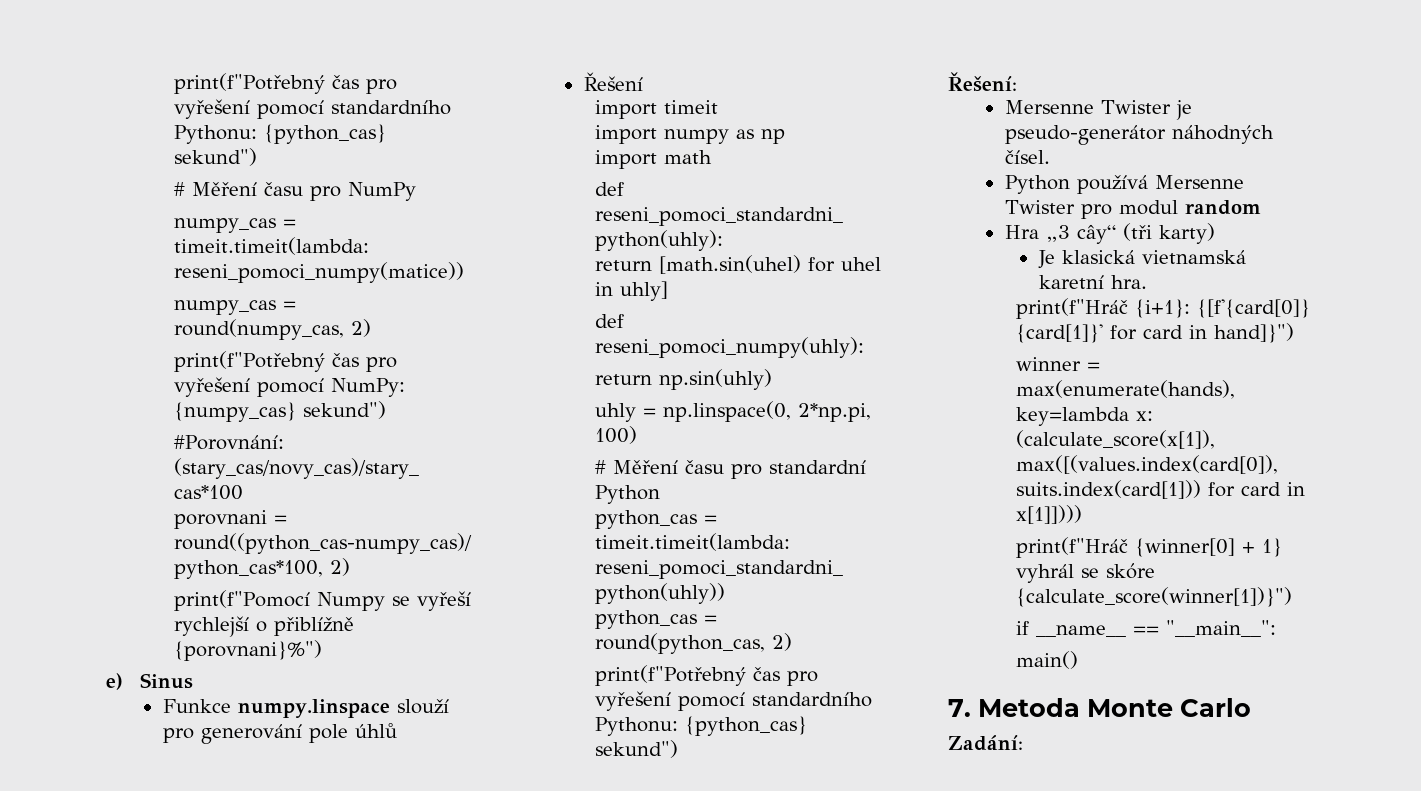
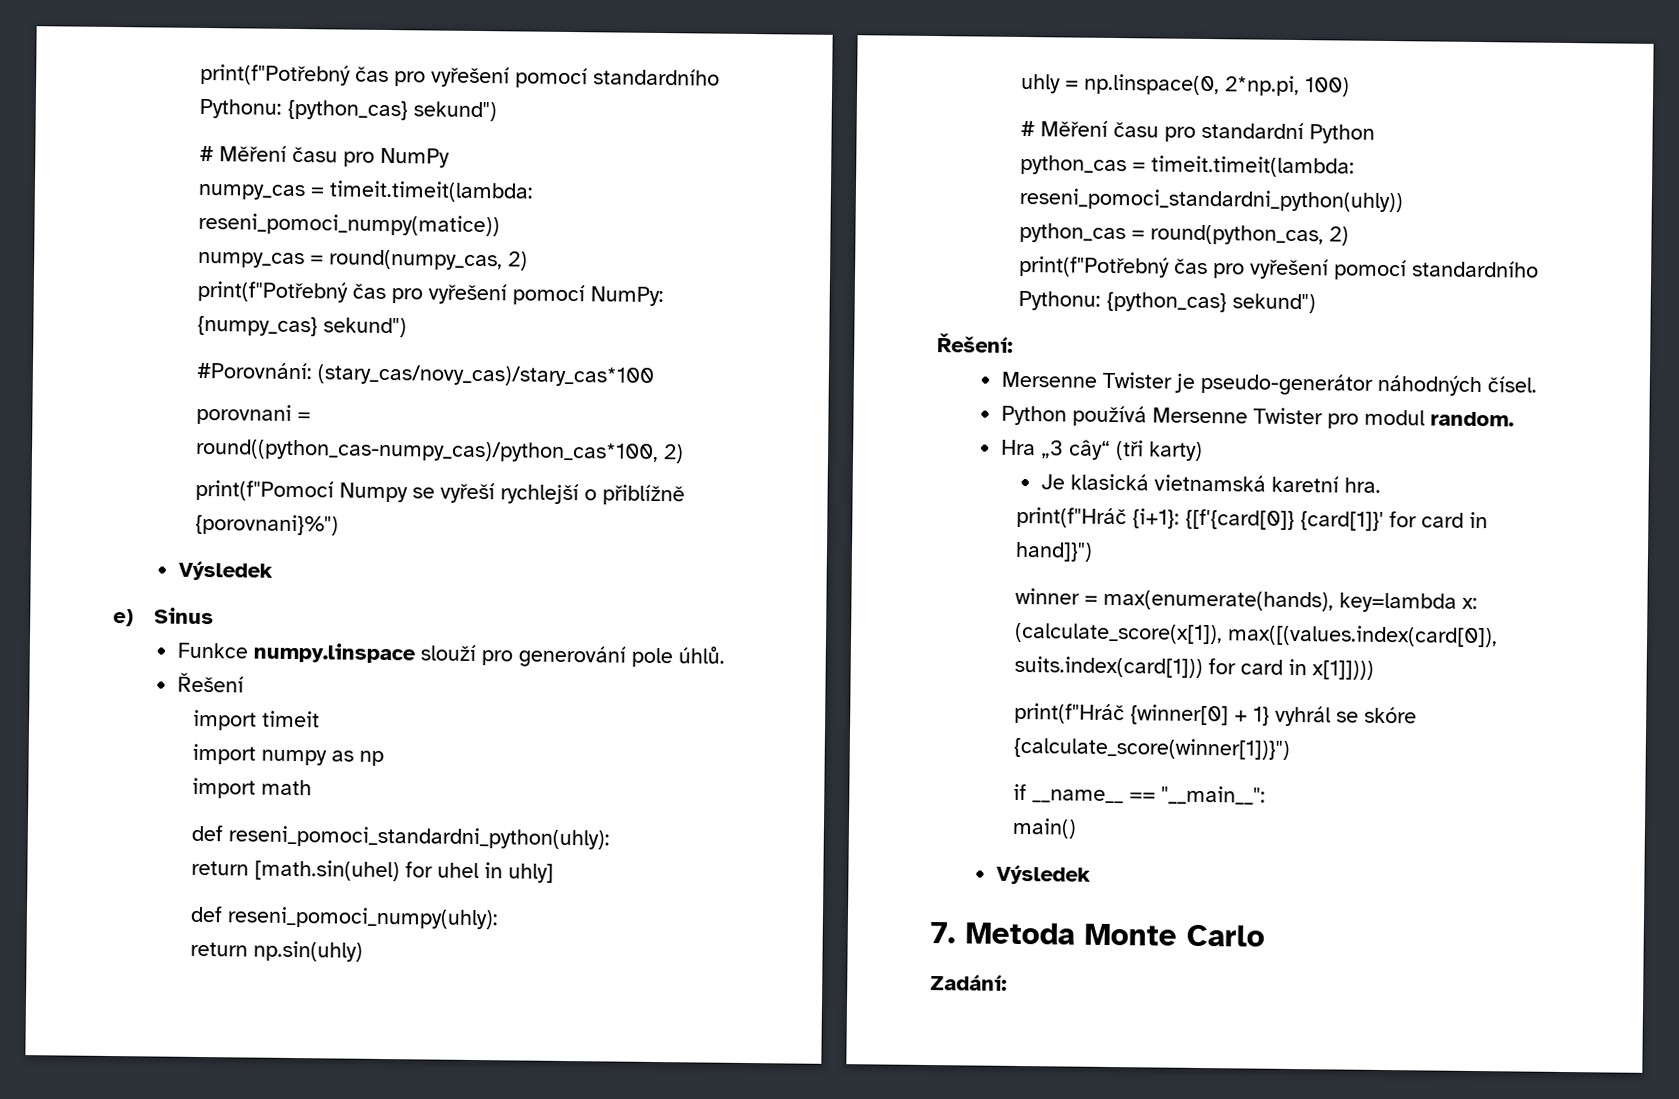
  print(f"Pomocí Numpy se vyřeší rychlejší o přiblížně {porovnani}%")
+ Výsledek
- Funkce numpy.linspace slouží pro generování pole úhlů
+ Funkce numpy.linspace slouží pro generování pole úhlů.
- Python používá Mersenne Twister pro modul random
+ Python používá Mersenne Twister pro modul random.
  main()
+ Výsledek

